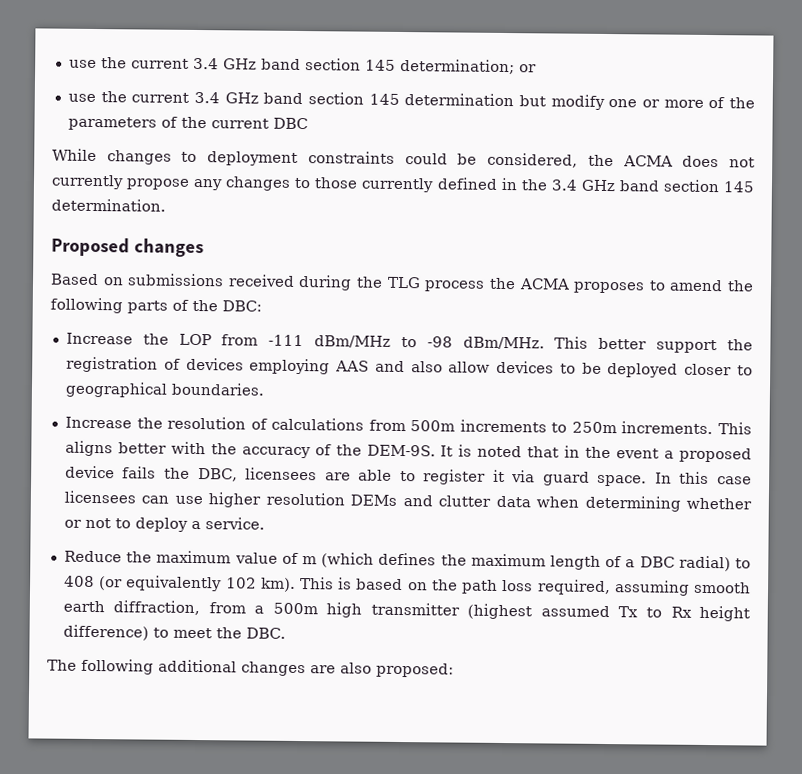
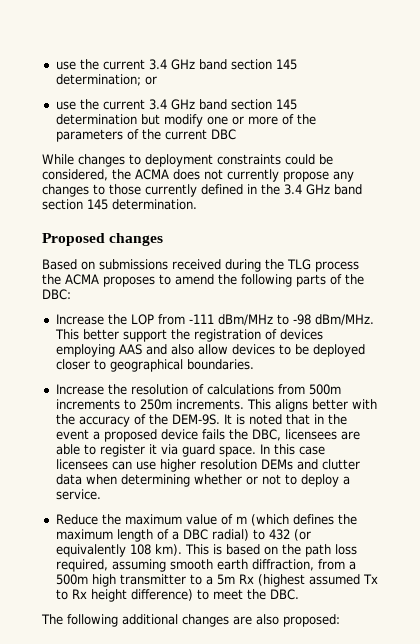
- Reduce the maximum value of m (which defines the maximum length of a DBC radial) to 408 (or equivalently 102 km).
+ Reduce the maximum value of m (which defines the maximum length of a DBC radial) to 432 (or equivalently 108 km).
- This is based on the path loss required, assuming smooth earth diffraction, from a 500m high transmitter (highest assumed Tx to Rx height difference) to meet the DBC.
+ This is based on the path loss required, assuming smooth earth diffraction, from a 500m high transmitter to a 5m Rx (highest assumed Tx to Rx height difference) to meet the DBC.

